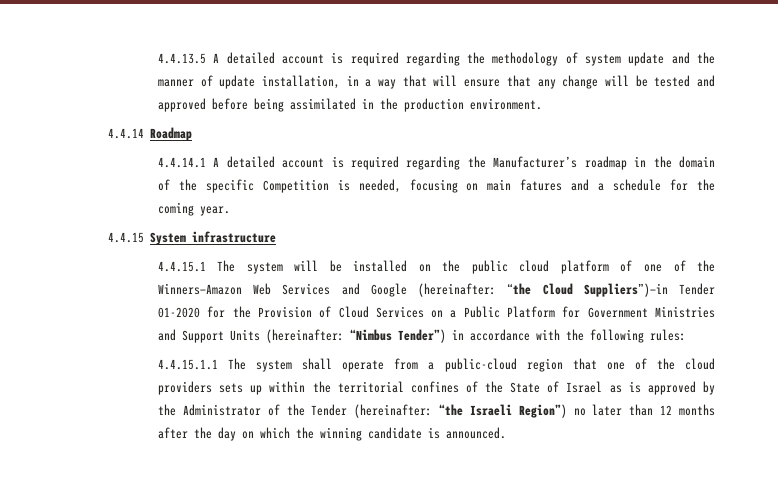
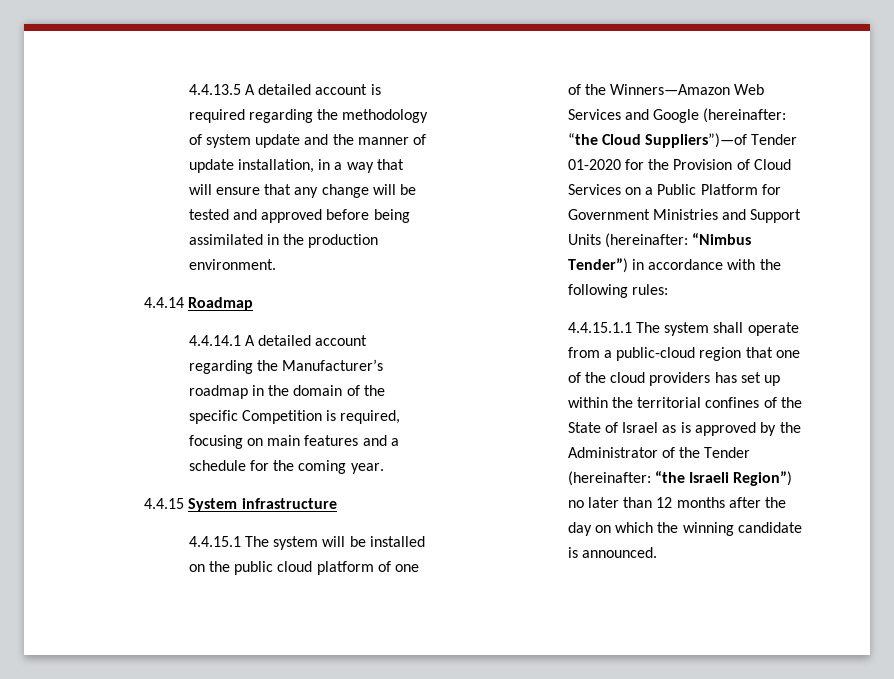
- 4.4.14.1 A detailed account is required regarding the Manufacturer’s roadmap in the domain of the specific Competition is needed, focusing on main fatures and a schedule for the coming year.
+ 4.4.14.1 A detailed account regarding the Manufacturer’s roadmap in the domain of the specific Competition is required, focusing on main features and a schedule for the coming year.
- 4.4.15.1 The system will be installed on the public cloud platform of one of the Winners—Amazon Web Services and Google (hereinafter: “the Cloud Suppliers”)—in Tender 01-2020 for the Provision of Cloud Services on a Public Platform for Government Ministries and Support Units (hereinafter: “Nimbus Tender”) in accordance with the following rules:
+ 4.4.15.1 The system will be installed on the public cloud platform of one of the Winners—Amazon Web Services and Google (hereinafter: “the Cloud Suppliers”)—of Tender 01-2020 for the Provision of Cloud Services on a Public Platform for Government Ministries and Support Units (hereinafter: “Nimbus Tender”) in accordance with the following rules:
- 4.4.15.1.1 The system shall operate from a public-cloud region that one of the cloud providers sets up within the territorial confines of the State of Israel as is approved by the Administrator of the Tender (hereinafter: “the Israeli Region”) no later than 12 months after the day on which the winning candidate is announced.
+ 4.4.15.1.1 The system shall operate from a public-cloud region that one of the cloud providers has set up within the territorial confines of the State of Israel as is approved by the Administrator of the Tender (hereinafter: “the Israeli Region”) no later than 12 months after the day on which the winning candidate is announced.

